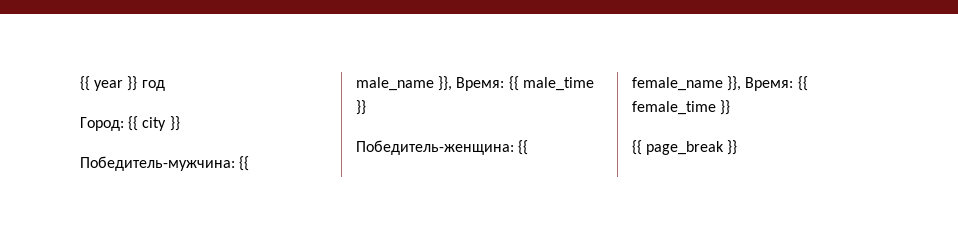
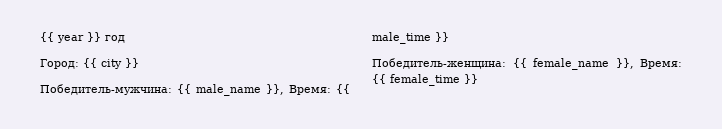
- {{ page_break }}

